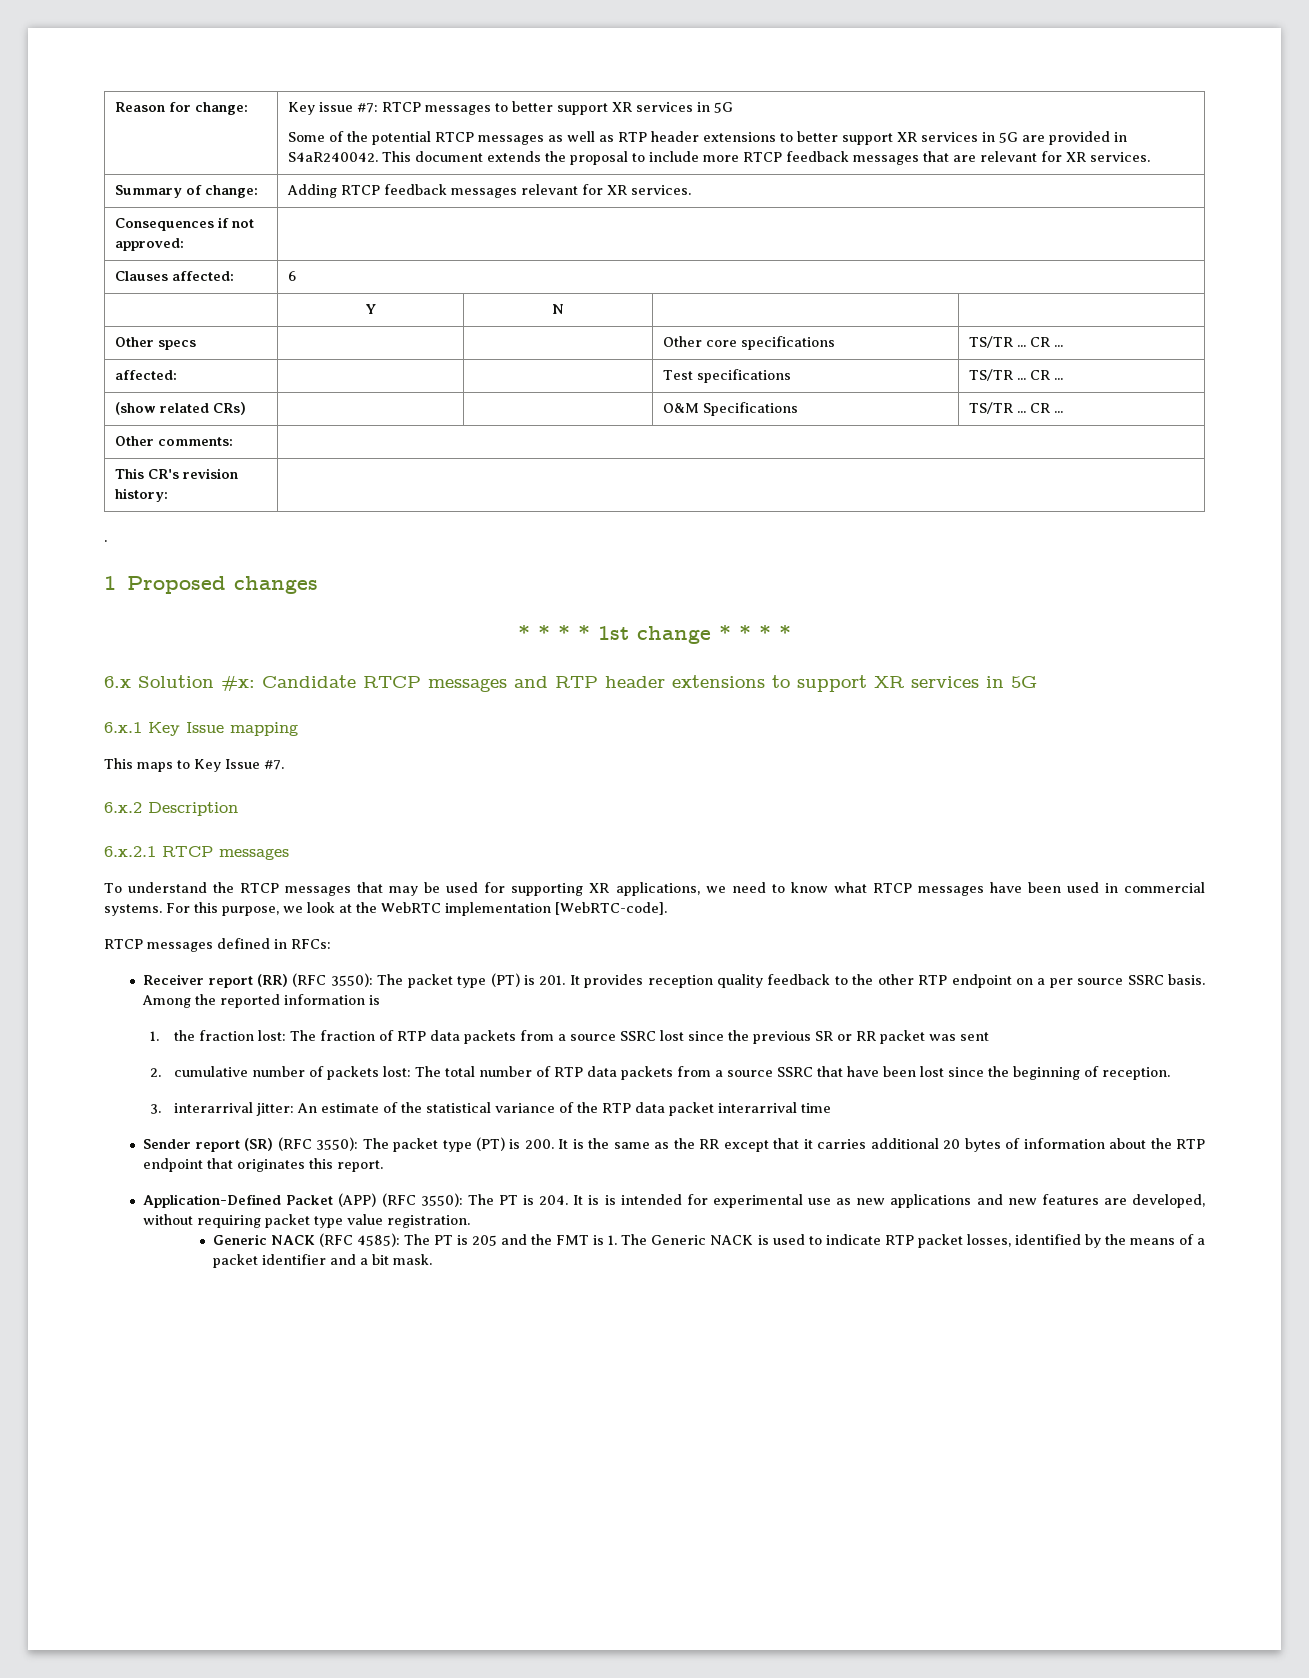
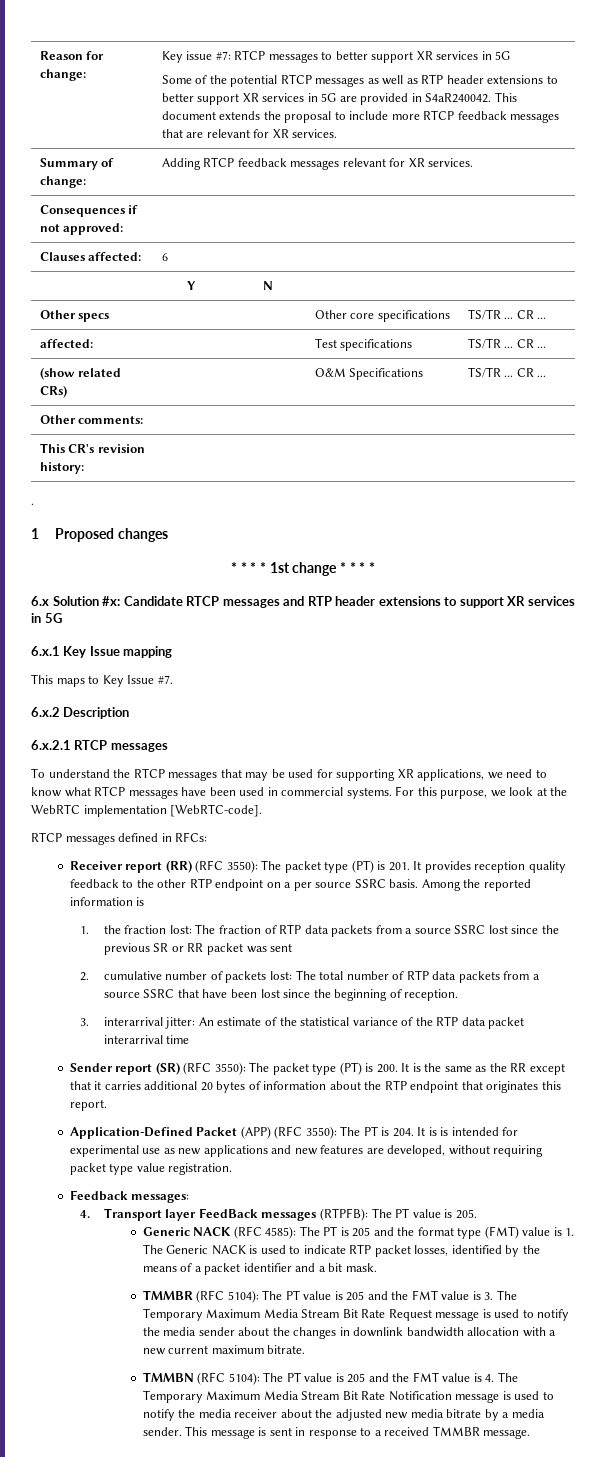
+ Feedback messages:
+ 4. Transport layer FeedBack messages (RTPFB): The PT value is 205.
- Generic NACK (RFC 4585): The PT is 205 and the FMT is 1. The Generic NACK is used to indicate RTP packet losses, identified by the means of a packet identifier and a bit mask.
+ Generic NACK (RFC 4585): The PT is 205 and the format type (FMT) value is 1. The Generic NACK is used to indicate RTP packet losses, identified by the means of a packet identifier and a bit mask.
+ TMMBR (RFC 5104): The PT value is 205 and the FMT value is 3. The Temporary Maximum Media Stream Bit Rate Request message is used to notify the media sender about the changes in downlink bandwidth allocation with a new current maximum bitrate.
+ TMMBN (RFC 5104): The PT value is 205 and the FMT value is 4. The Temporary Maximum Media Stream Bit Rate Notification message is used to notify the media receiver about the adjusted new media bitrate by a media sender. This message is sent in response to a received TMMBR message.

